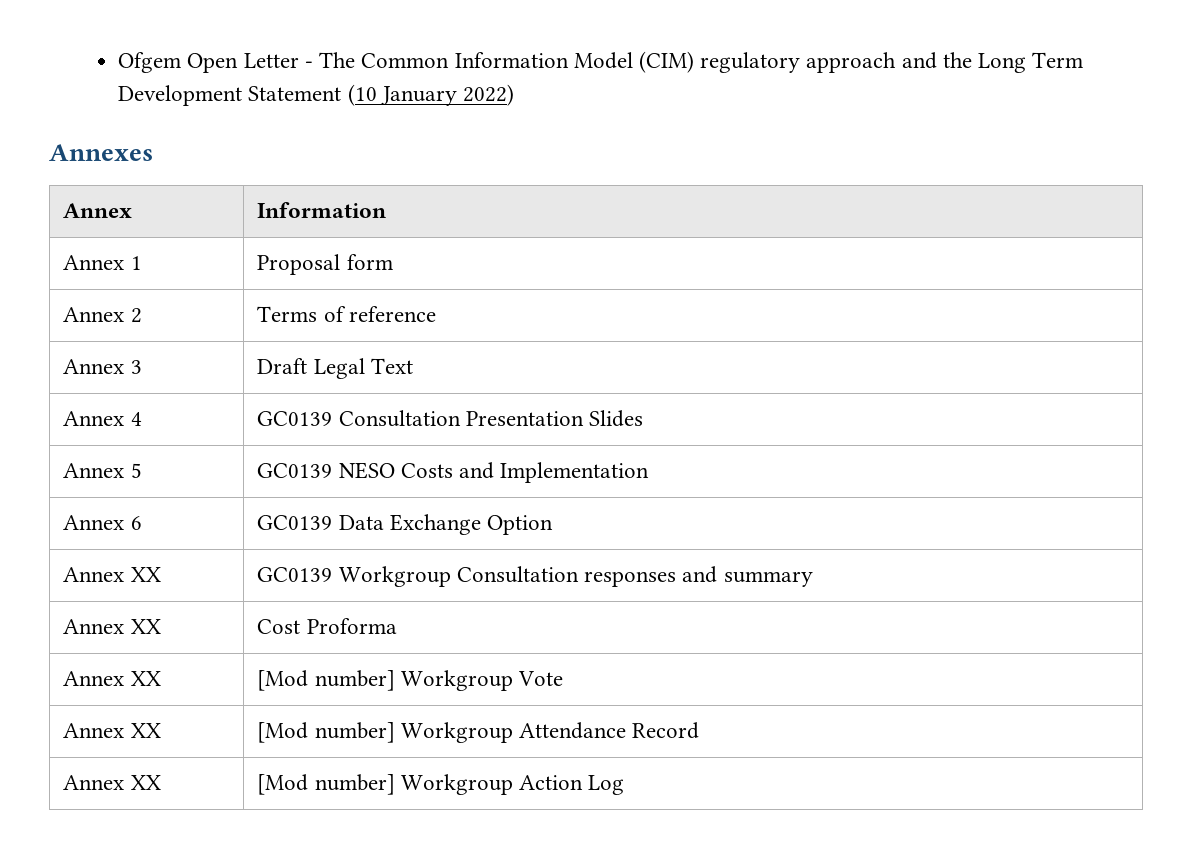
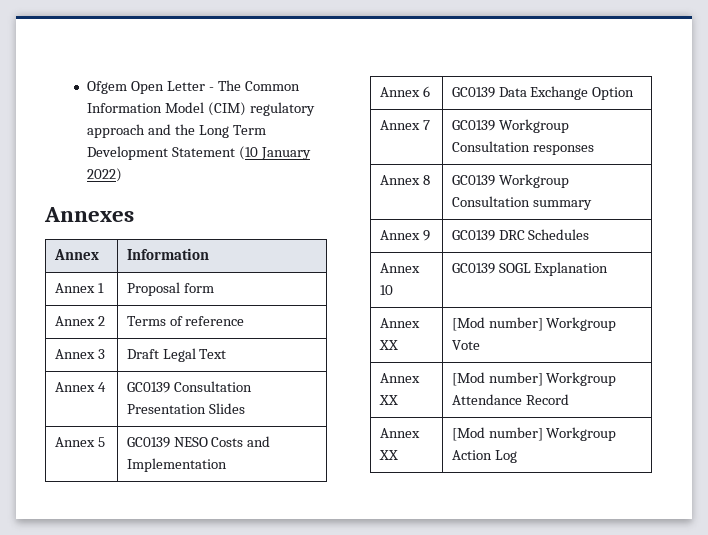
- Annex XX | GC0139 Workgroup Consultation responses and summary
- Annex XX | Cost Proforma
+ Annex 7 | GC0139 Workgroup Consultation responses
+ Annex 8 | GC0139 Workgroup Consultation summary
+ Annex 9 | GC0139 DRC Schedules
+ Annex 10 | GC0139 SOGL Explanation

